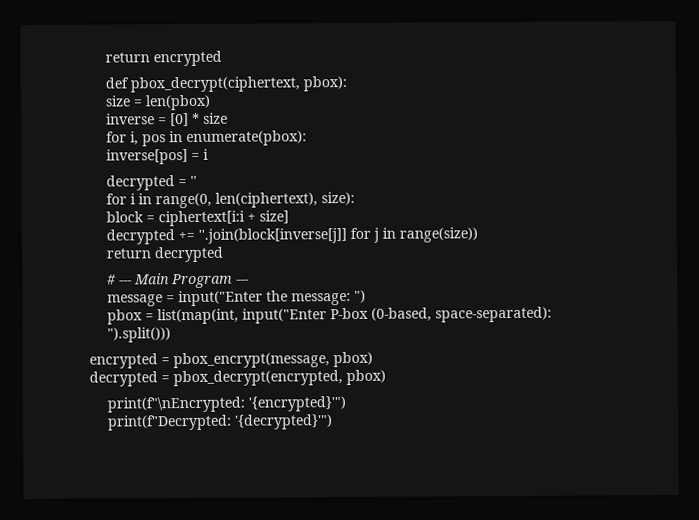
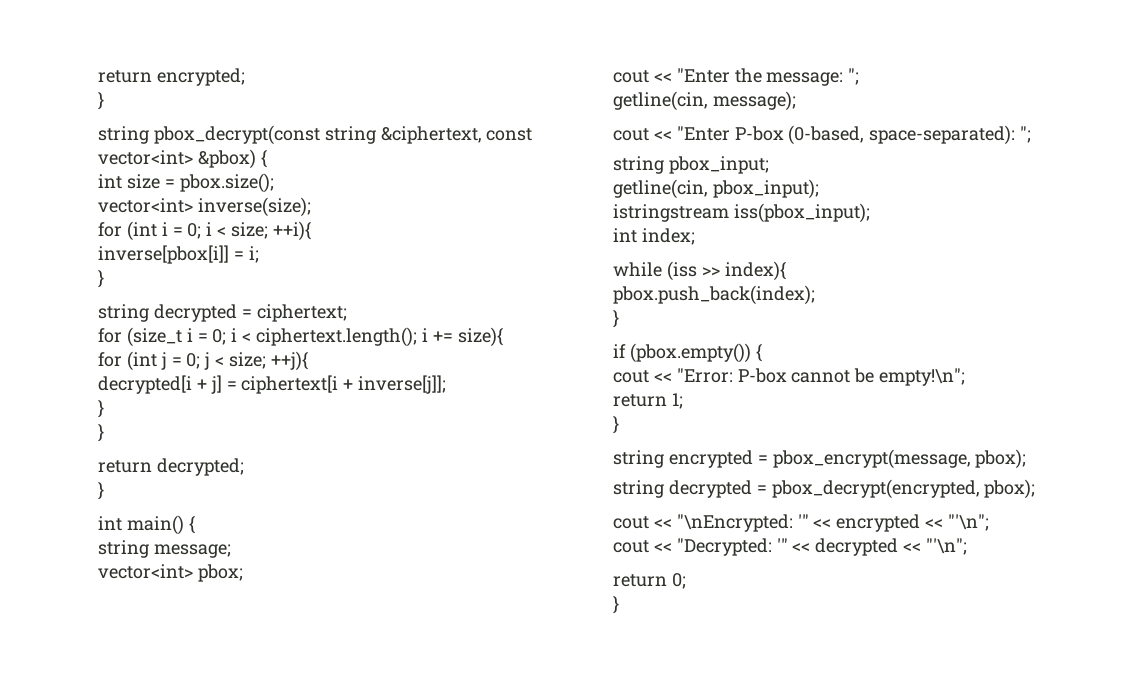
- return encrypted
- def pbox_decrypt(ciphertext, pbox):
- size = len(pbox)
- inverse = [0] * size
- for i, pos in enumerate(pbox):
- inverse[pos] = i
- decrypted = ''
- for i in range(0, len(ciphertext), size):
- block = ciphertext[i:i + size]
- decrypted += ''.join(block[inverse[j]] for j in range(size))
- return decrypted
- # --- Main Program ---
- message = input("Enter the message: ")
- pbox = list(map(int, input("Enter P-box (0-based, space-separated): ").split()))
- encrypted = pbox_encrypt(message, pbox)
- decrypted = pbox_decrypt(encrypted, pbox)
- print(f"\nEncrypted: '{encrypted}'")
- print(f"Decrypted: '{decrypted}'")
+ return encrypted;
+ }
+ string pbox_decrypt(const string &ciphertext, const vector<int> &pbox) {
+ int size = pbox.size();
+ vector<int> inverse(size);
+ for (int i = 0; i < size; ++i){
+ inverse[pbox[i]] = i;
+ }
+ string decrypted = ciphertext;
+ for (size_t i = 0; i < ciphertext.length(); i += size){
+ for (int j = 0; j < size; ++j){
+ decrypted[i + j] = ciphertext[i + inverse[j]];
+ }
+ }
+ return decrypted;
+ }
+ int main() {
+ string message;
+ vector<int> pbox;
+ cout << "Enter the message: ";
+ getline(cin, message);
+ cout << "Enter P-box (0-based, space-separated): ";
+ string pbox_input;
+ getline(cin, pbox_input);
+ istringstream iss(pbox_input);
+ int index;
+ while (iss >> index){
+ pbox.push_back(index);
+ }
+ if (pbox.empty()) {
+ cout << "Error: P-box cannot be empty!\n";
+ return 1;
+ }
+ string encrypted = pbox_encrypt(message, pbox);
+ string decrypted = pbox_decrypt(encrypted, pbox);
+ cout << "\nEncrypted: '" << encrypted << "'\n";
+ cout << "Decrypted: '" << decrypted << "'\n";
+ return 0;
+ }

